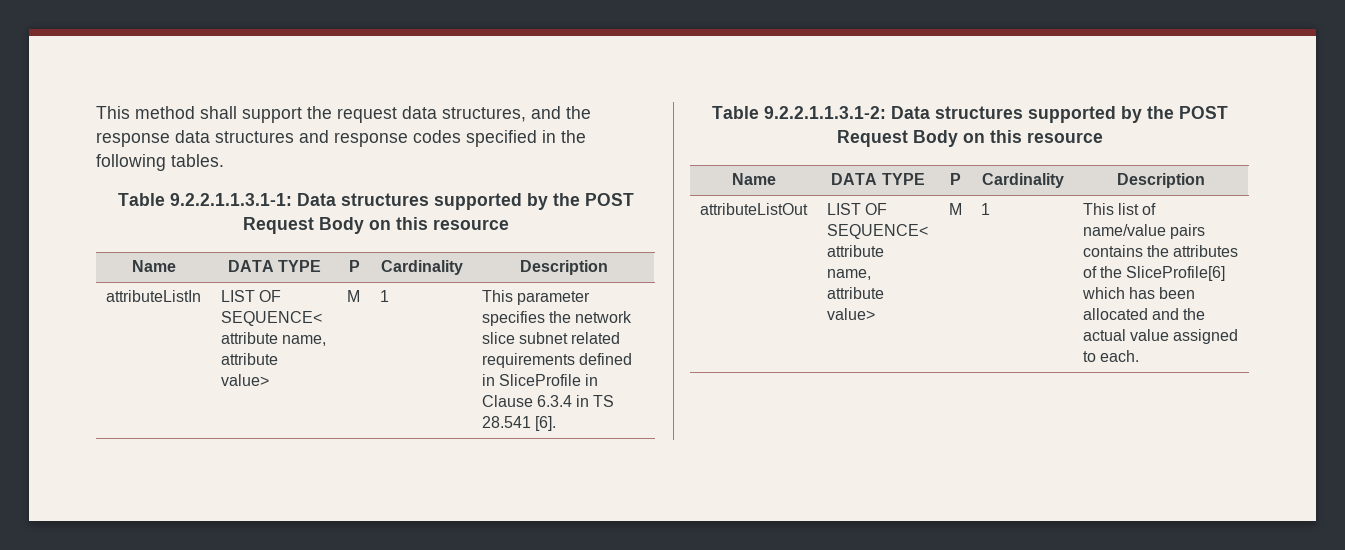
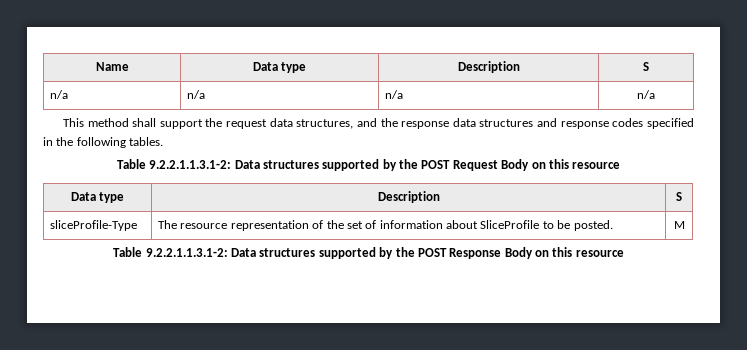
+ Name | Data type | Description | S
+ n/a | n/a | n/a | n/a
- Table 9.2.2.1.1.3.1-1: Data structures supported by the POST Request Body on this resource
- Name | DATA TYPE | P | Cardinality | Description
- attributeListIn | LIST OF SEQUENCE< attribute name, attribute value> | M | 1 | This parameter specifies the network slice subnet related requirements defined in SliceProfile in Clause 6.3.4 in TS 28.541 [6].
  Table 9.2.2.1.1.3.1-2: Data structures supported by the POST Request Body on this resource
- Name | DATA TYPE | P | Cardinality | Description
- attributeListOut | LIST OF SEQUENCE< attribute name, attribute value> | M | 1 | This list of name/value pairs contains the attributes of the SliceProfile[6] which has been allocated and the actual value assigned to each.
+ Data type | Description | S
+ sliceProfile-Type | The resource representation of the set of information about SliceProfile to be posted. | M
+ Table 9.2.2.1.1.3.1-2: Data structures supported by the POST Response Body on this resource

